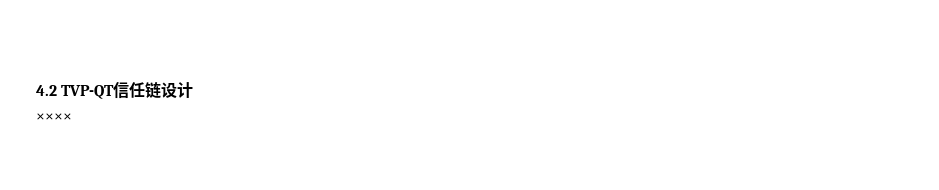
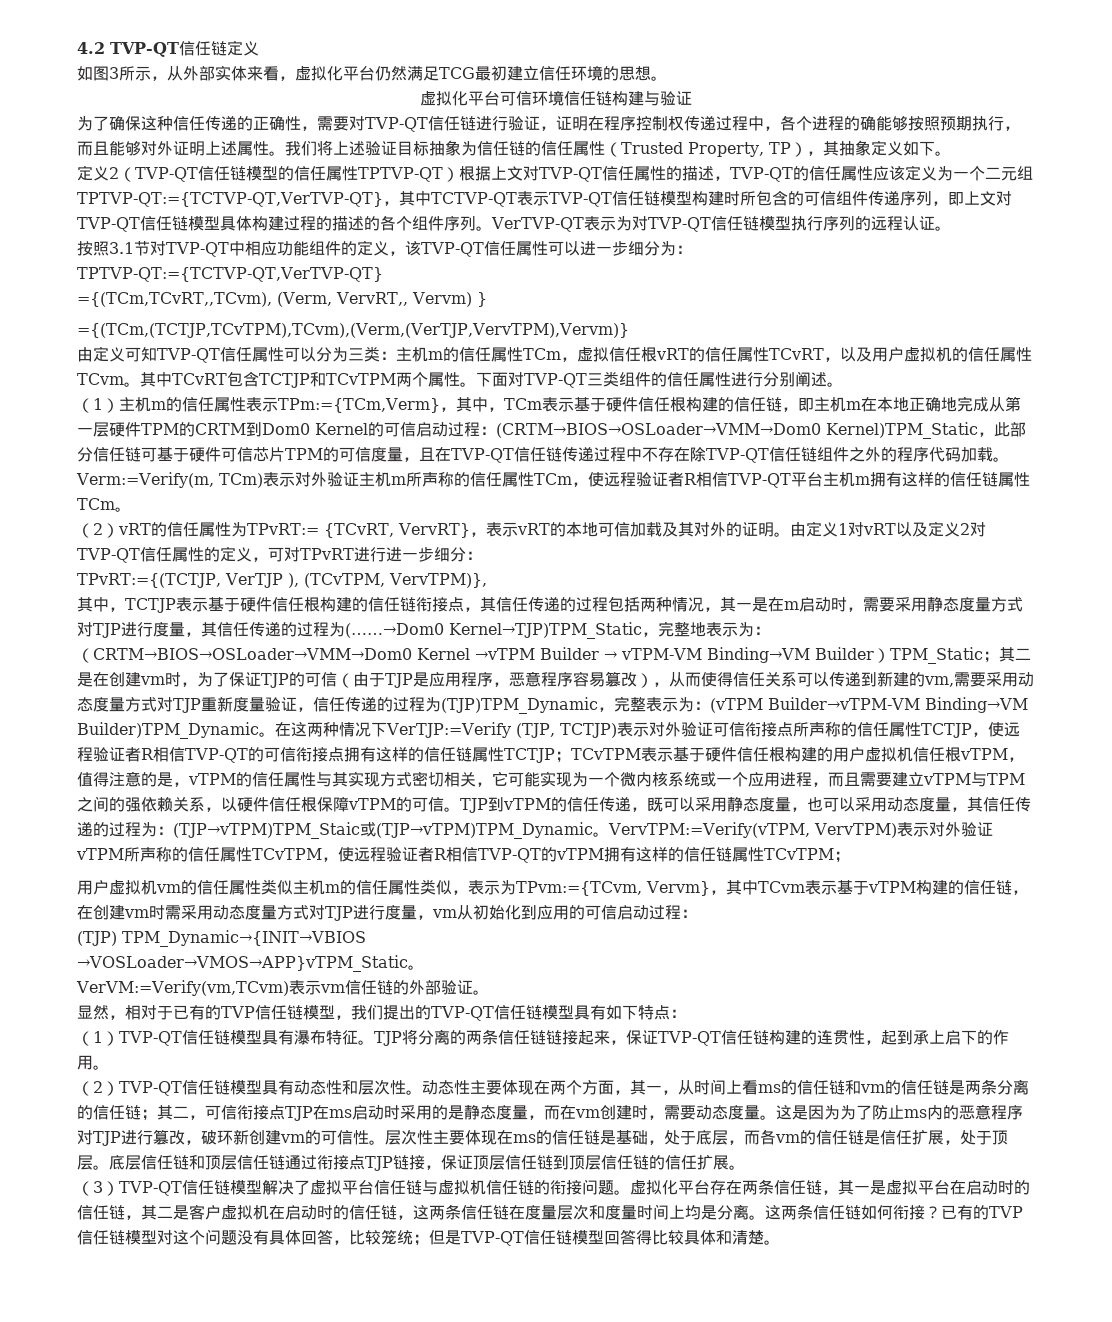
- 4.2 TVP-QT信任链设计
- ××××
+ 4.2 TVP-QT信任链定义
+ 如图3所示，从外部实体来看，虚拟化平台仍然满足TCG最初建立信任环境的思想。
+ 虚拟化平台可信环境信任链构建与验证
+ 为了确保这种信任传递的正确性，需要对TVP-QT信任链进行验证，证明在程序控制权传递过程中，各个进程的确能够按照预期执行，而且能够对外证明上述属性。我们将上述验证目标抽象为信任链的信任属性（Trusted Property, TP），其抽象定义如下。
+ 定义2（TVP-QT信任链模型的信任属性TPTVP-QT）根据上文对TVP-QT信任属性的描述，TVP-QT的信任属性应该定义为一个二元组TPTVP-QT:={TCTVP-QT,VerTVP-QT}，其中TCTVP-QT表示TVP-QT信任链模型构建时所包含的可信组件传递序列，即上文对TVP-QT信任链模型具体构建过程的描述的各个组件序列。VerTVP-QT表示为对TVP-QT信任链模型执行序列的远程认证。
+ 按照3.1节对TVP-QT中相应功能组件的定义，该TVP-QT信任属性可以进一步细分为：
+ TPTVP-QT:={TCTVP-QT,VerTVP-QT}
+ ={(TCm,TCvRT,,TCvm), (Verm, VervRT,, Vervm) }
+ ={(TCm,(TCTJP,TCvTPM),TCvm),(Verm,(VerTJP,VervTPM),Vervm)}
+ 由定义可知TVP-QT信任属性可以分为三类：主机m的信任属性TCm，虚拟信任根vRT的信任属性TCvRT，以及用户虚拟机的信任属性TCvm。其中TCvRT包含TCTJP和TCvTPM两个属性。下面对TVP-QT三类组件的信任属性进行分别阐述。
+ （1）主机m的信任属性表示TPm:={TCm,Verm}，其中，TCm表示基于硬件信任根构建的信任链，即主机m在本地正确地完成从第一层硬件TPM的CRTM到Dom0 Kernel的可信启动过程：(CRTM→BIOS→OSLoader→VMM→Dom0 Kernel)TPM_Static，此部分信任链可基于硬件可信芯片TPM的可信度量，且在TVP-QT信任链传递过程中不存在除TVP-QT信任链组件之外的程序代码加载。Verm:=Verify(m, TCm)表示对外验证主机m所声称的信任属性TCm，使远程验证者R相信TVP-QT平台主机m拥有这样的信任链属性TCm。
+ （2）vRT的信任属性为TPvRT:= {TCvRT, VervRT}，表示vRT的本地可信加载及其对外的证明。由定义1对vRT以及定义2对TVP-QT信任属性的定义，可对TPvRT进行进一步细分：
+ TPvRT:={(TCTJP, VerTJP ), (TCvTPM, VervTPM)},
+ 其中，TCTJP表示基于硬件信任根构建的信任链衔接点，其信任传递的过程包括两种情况，其一是在m启动时，需要采用静态度量方式对TJP进行度量，其信任传递的过程为(……→Dom0 Kernel→TJP)TPM_Static，完整地表示为：（CRTM→BIOS→OSLoader→VMM→Dom0 Kernel →vTPM Builder → vTPM-VM Binding→VM Builder）TPM_Static；其二是在创建vm时，为了保证TJP的可信（由于TJP是应用程序，恶意程序容易篡改），从而使得信任关系可以传递到新建的vm,需要采用动态度量方式对TJP重新度量验证，信任传递的过程为(TJP)TPM_Dynamic，完整表示为：(vTPM Builder→vTPM-VM Binding→VM Builder)TPM_Dynamic。在这两种情况下VerTJP:=Verify (TJP, TCTJP)表示对外验证可信衔接点所声称的信任属性TCTJP，使远程验证者R相信TVP-QT的可信衔接点拥有这样的信任链属性TCTJP；TCvTPM表示基于硬件信任根构建的用户虚拟机信任根vTPM，值得注意的是，vTPM的信任属性与其实现方式密切相关，它可能实现为一个微内核系统或一个应用进程，而且需要建立vTPM与TPM之间的强依赖关系，以硬件信任根保障vTPM的可信。TJP到vTPM的信任传递，既可以采用静态度量，也可以采用动态度量，其信任传递的过程为：(TJP→vTPM)TPM_Staic或(TJP→vTPM)TPM_Dynamic。VervTPM:=Verify(vTPM, VervTPM)表示对外验证vTPM所声称的信任属性TCvTPM，使远程验证者R相信TVP-QT的vTPM拥有这样的信任链属性TCvTPM；
+ 用户虚拟机vm的信任属性类似主机m的信任属性类似，表示为TPvm:={TCvm, Vervm}，其中TCvm表示基于vTPM构建的信任链，在创建vm时需采用动态度量方式对TJP进行度量，vm从初始化到应用的可信启动过程：
+ (TJP) TPM_Dynamic→{INIT→VBIOS
+ →VOSLoader→VMOS→APP}vTPM_Static。
+ VerVM:=Verify(vm,TCvm)表示vm信任链的外部验证。
+ 显然，相对于已有的TVP信任链模型，我们提出的TVP-QT信任链模型具有如下特点：
+ （1）TVP-QT信任链模型具有瀑布特征。TJP将分离的两条信任链链接起来，保证TVP-QT信任链构建的连贯性，起到承上启下的作用。
+ （2）TVP-QT信任链模型具有动态性和层次性。动态性主要体现在两个方面，其一，从时间上看ms的信任链和vm的信任链是两条分离的信任链；其二，可信衔接点TJP在ms启动时采用的是静态度量，而在vm创建时，需要动态度量。这是因为为了防止ms内的恶意程序对TJP进行篡改，破环新创建vm的可信性。层次性主要体现在ms的信任链是基础，处于底层，而各vm的信任链是信任扩展，处于顶层。底层信任链和顶层信任链通过衔接点TJP链接，保证顶层信任链到顶层信任链的信任扩展。
+ （3）TVP-QT信任链模型解决了虚拟平台信任链与虚拟机信任链的衔接问题。虚拟化平台存在两条信任链，其一是虚拟平台在启动时的信任链，其二是客户虚拟机在启动时的信任链，这两条信任链在度量层次和度量时间上均是分离。这两条信任链如何衔接？已有的TVP信任链模型对这个问题没有具体回答，比较笼统；但是TVP-QT信任链模型回答得比较具体和清楚。

